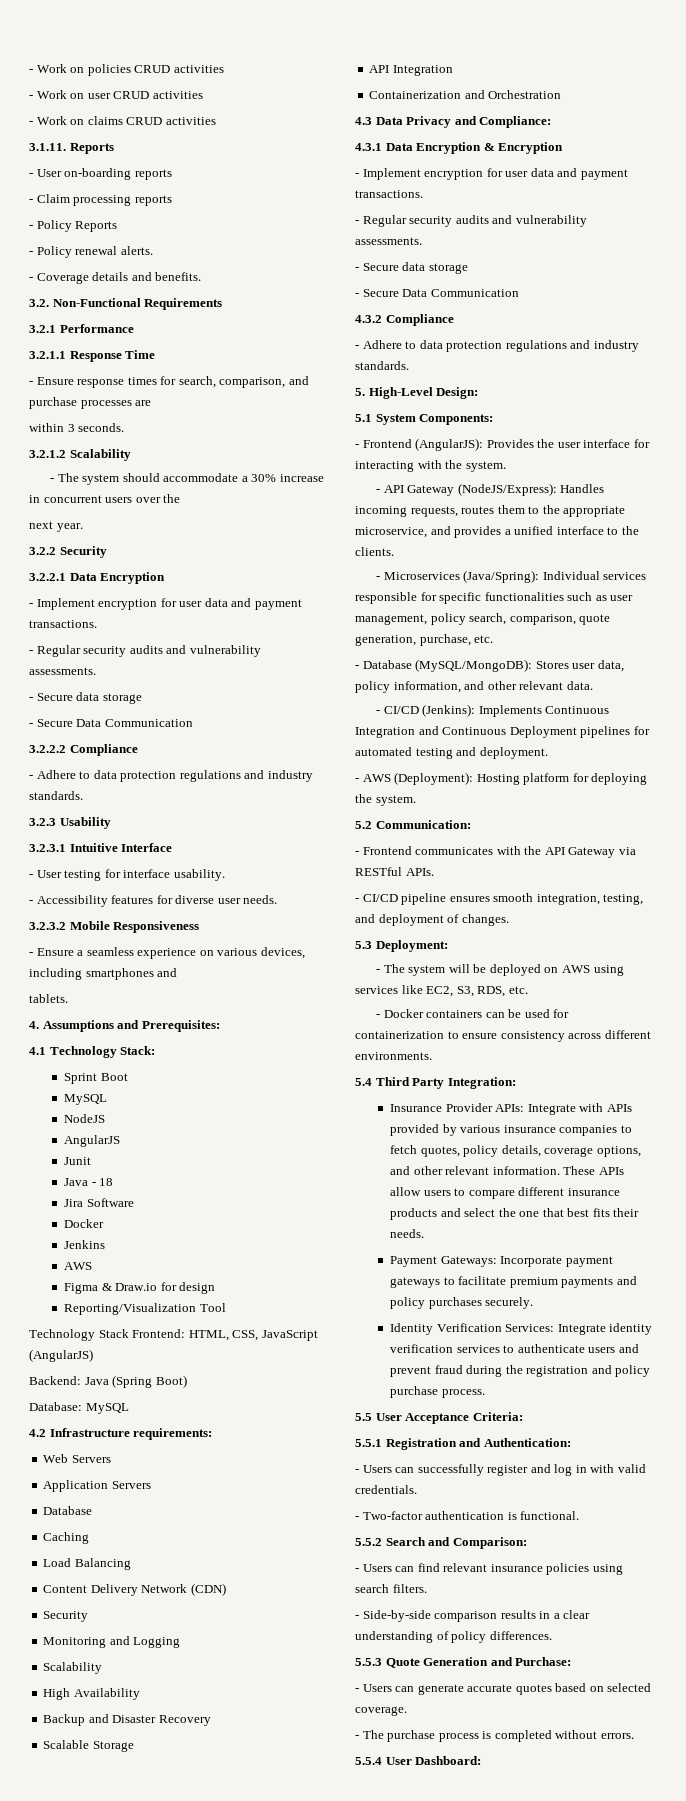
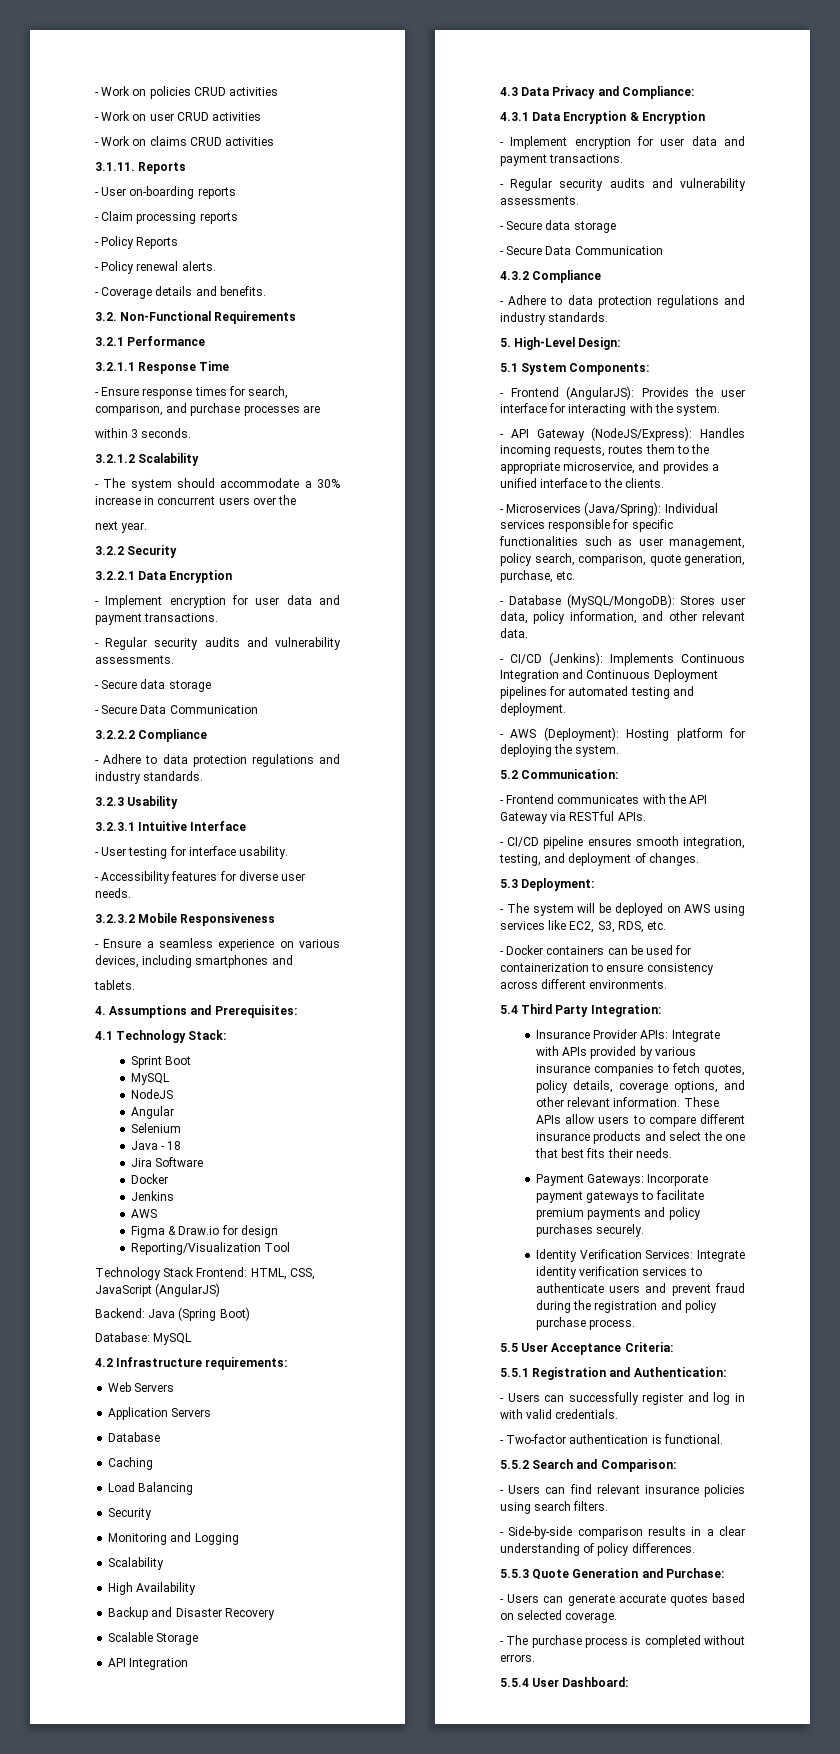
- AngularJS
- Junit
+ Angular
+ Selenium
- Content Delivery Network (CDN)
- Containerization and Orchestration

